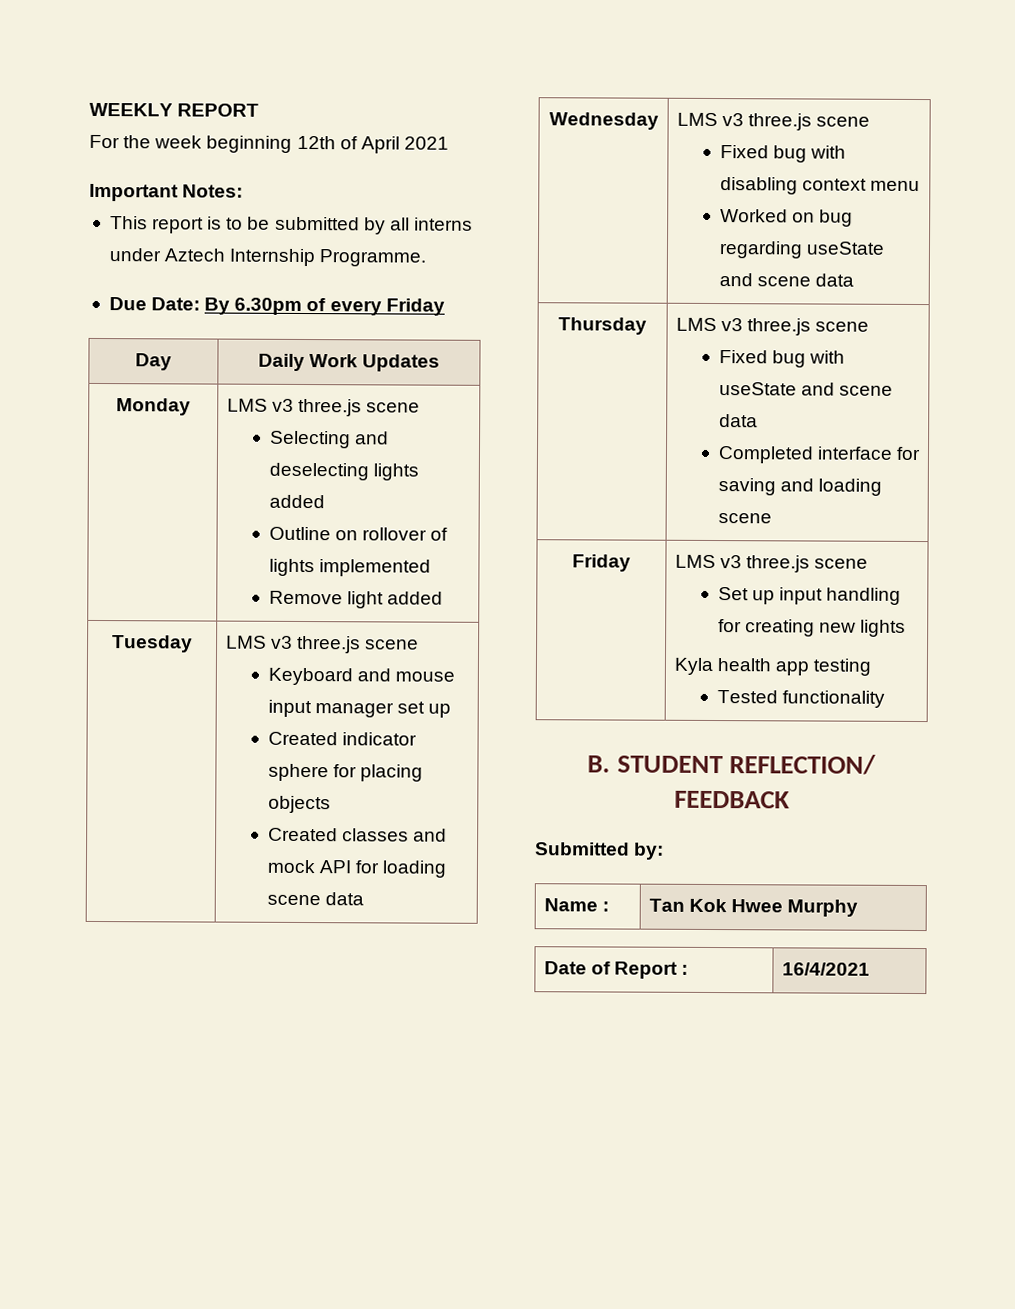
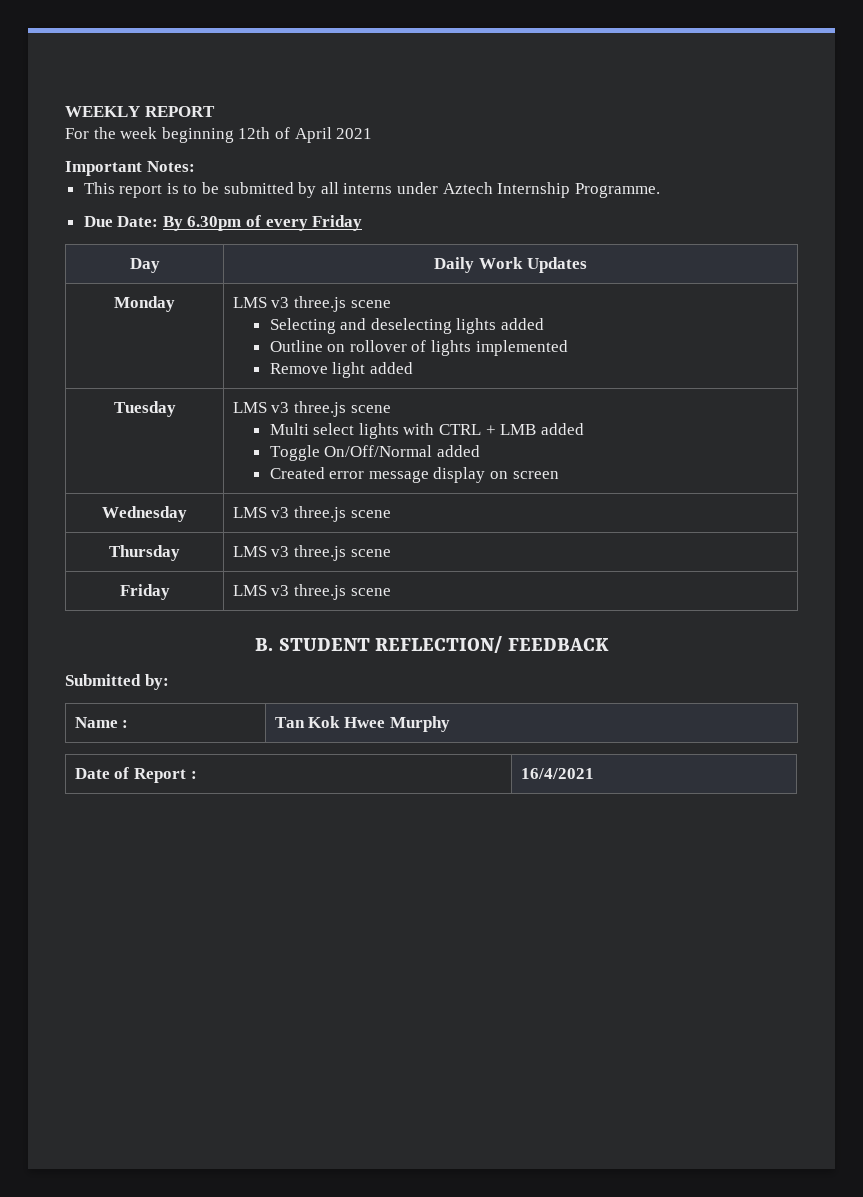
  Tuesday | LMS v3 three.js scene
- Keyboard and mouse input manager set up
- Created indicator sphere for placing objects
- Created classes and mock API for loading scene data
+ Multi select lights with CTRL + LMB added
+ Toggle On/Off/Normal added
+ Created error message display on screen
  Wednesday | LMS v3 three.js scene
- Fixed bug with disabling context menu
- Worked on bug regarding useState and scene data
  Thursday | LMS v3 three.js scene
- Fixed bug with useState and scene data
- Completed interface for saving and loading scene
  Friday | LMS v3 three.js scene
- Set up input handling for creating new lights
- Kyla health app testing
- Tested functionality

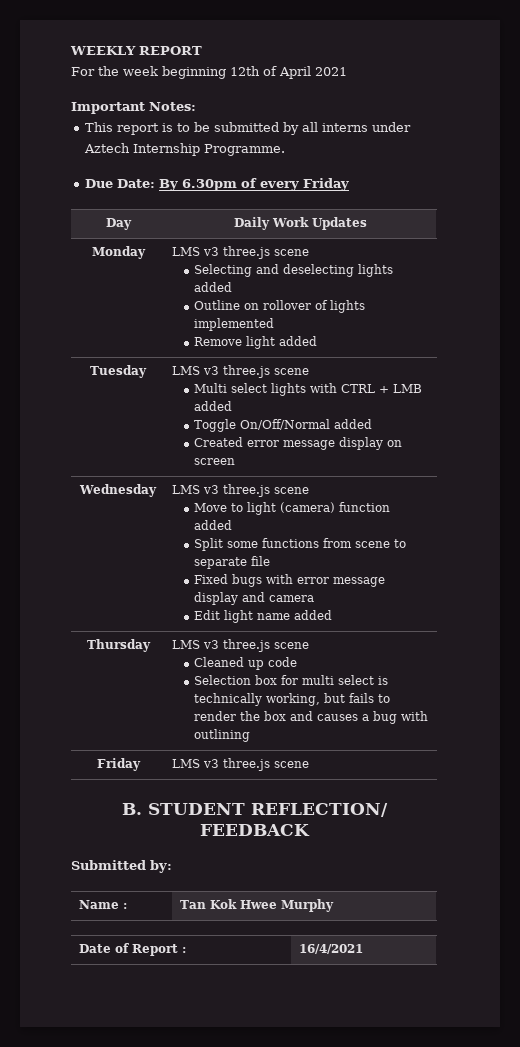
  Wednesday | LMS v3 three.js scene
+ Move to light (camera) function added
+ Split some functions from scene to separate file
+ Fixed bugs with error message display and camera
+ Edit light name added
  Thursday | LMS v3 three.js scene
+ Cleaned up code
+ Selection box for multi select is technically working, but fails to render the box and causes a bug with outlining

